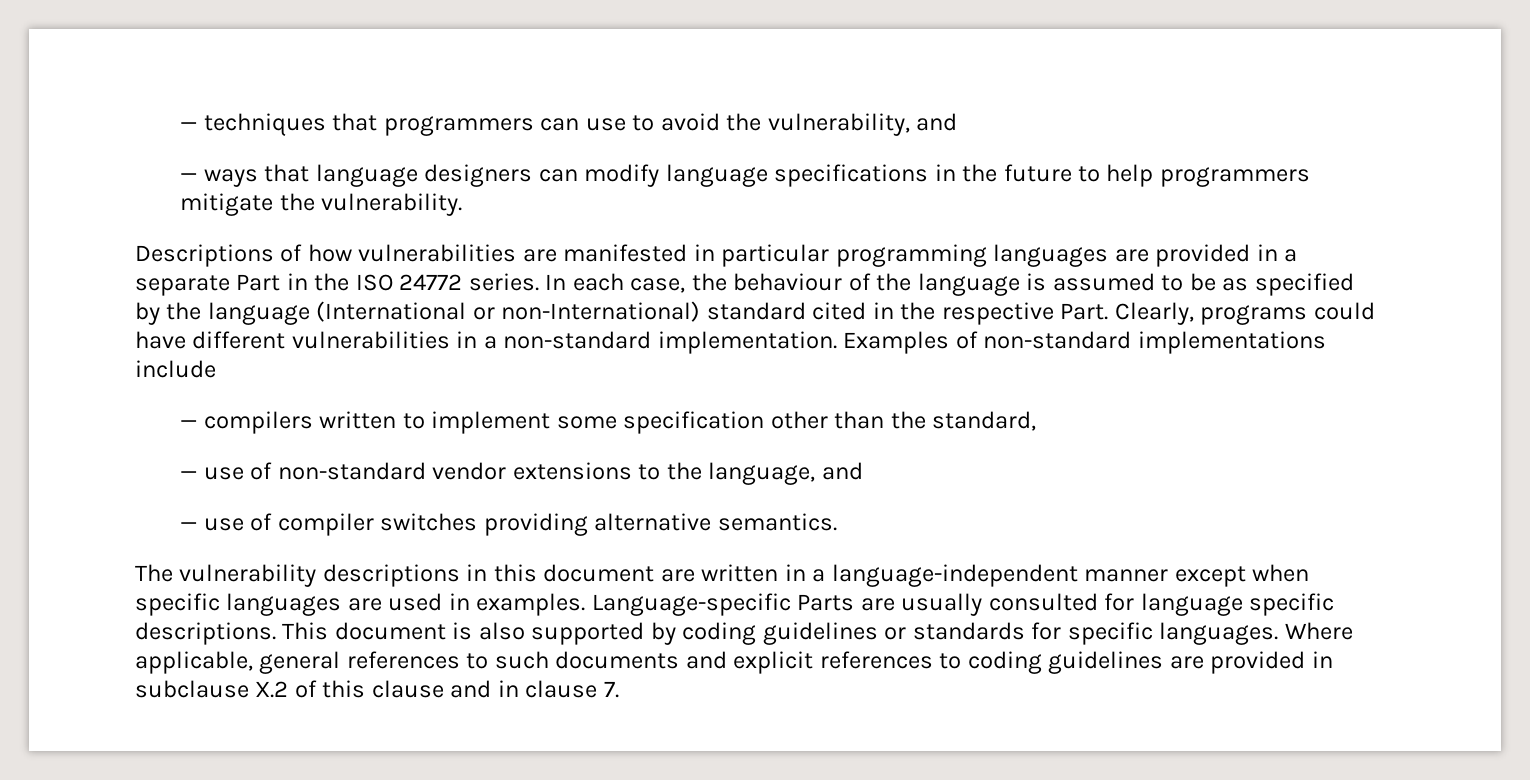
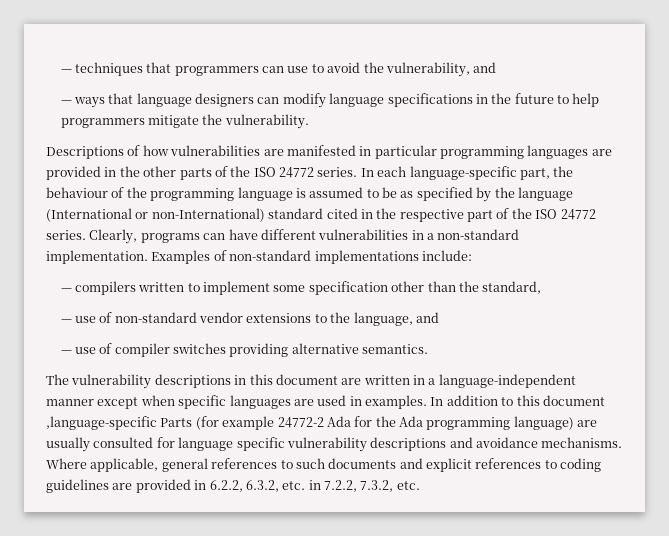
- Descriptions of how vulnerabilities are manifested in particular programming languages are provided in a separate Part in the ISO 24772 series.
+ Descriptions of how vulnerabilities are manifested in particular programming languages are provided in the other parts of the ISO 24772 series.
- In each case, the behaviour of the language is assumed to be as specified by the language (International or non-International) standard cited in the respective Part.
+ In each language-specific part, the behaviour of the programming language is assumed to be as specified by the language (International or non-International) standard cited in the respective part of the ISO 24772 series.
- Clearly, programs could have different vulnerabilities in a non-standard implementation.
+ Clearly, programs can have different vulnerabilities in a non-standard implementation.
- Examples of non-standard implementations include
+ Examples of non-standard implementations include:
- Language-specific Parts are usually consulted for language specific descriptions. This document is also supported by coding guidelines or standards for specific languages.
+ In addition to this document ,language-specific Parts (for example 24772-2 Ada for the Ada programming language) are usually consulted for language specific vulnerability descriptions and avoidance mechanisms.
- Where applicable, general references to such documents and explicit references to coding guidelines are provided in subclause X.2 of this clause and in clause 7.
+ Where applicable, general references to such documents and explicit references to coding guidelines are provided in 6.2.2, 6.3.2, etc. in 7.2.2, 7.3.2, etc.

